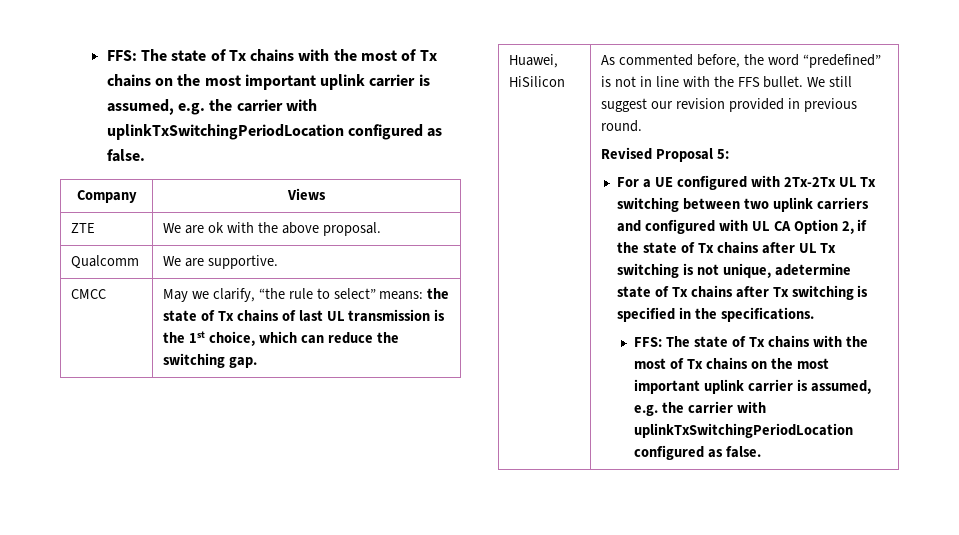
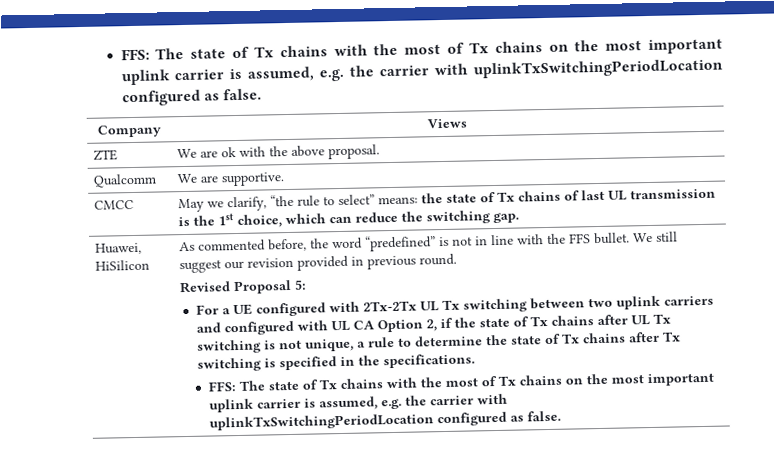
- For a UE configured with 2Tx-2Tx UL Tx switching between two uplink carriers and configured with UL CA Option 2, if the state of Tx chains after UL Tx switching is not unique, adetermine state of Tx chains after Tx switching is specified in the specifications.
+ For a UE configured with 2Tx-2Tx UL Tx switching between two uplink carriers and configured with UL CA Option 2, if the state of Tx chains after UL Tx switching is not unique, a rule to determine the state of Tx chains after Tx switching is specified in the specifications.

